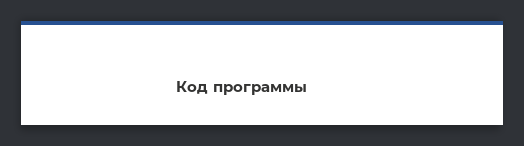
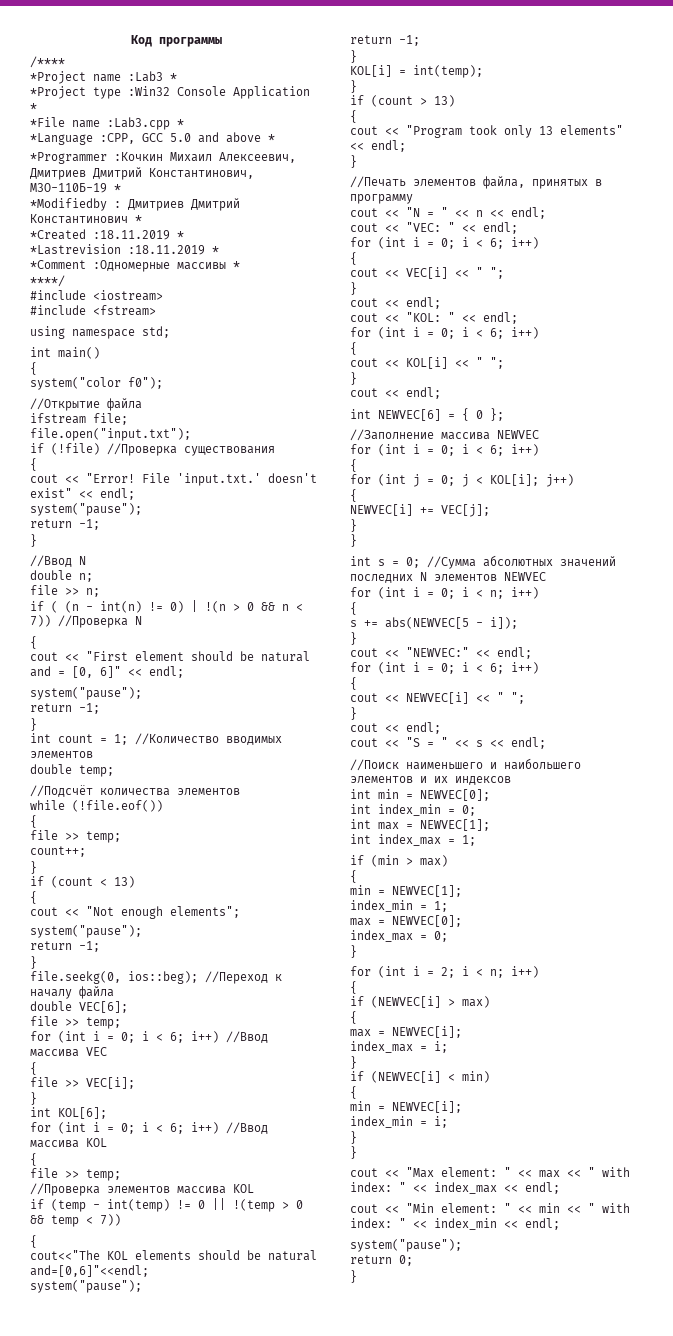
+ /****
+ *Project name :Lab3 *
+ *Project type :Win32 Console Application *
+ *File name :Lab3.cpp *
+ *Language :CPP, GCC 5.0 and above *
+ *Programmer :Кочкин Михаил Алексеевич, Дмитриев Дмитрий Константинович, М3О-110Б-19 *
+ *Modifiedby : Дмитриев Дмитрий Константинович *
+ *Created :18.11.2019 *
+ *Lastrevision :18.11.2019 *
+ *Comment :Одномерные массивы *
+ ****/
+ #include <iostream>
+ #include <fstream>
+ using namespace std;
+ int main()
+ {
+ system("color f0");
+ //Открытие файла
+ ifstream file;
+ file.open("input.txt");
+ if (!file) //Проверка существования
+ {
+ cout << "Error! File 'input.txt.' doesn't exist" << endl;
+ system("pause");
+ return -1;
+ }
+ //Ввод N
+ double n;
+ file >> n;
+ if ( (n - int(n) != 0) | !(n > 0 && n < 7)) //Проверка N
+ {
+ cout << "First element should be natural and = [0, 6]" << endl;
+ system("pause");
+ return -1;
+ }
+ int count = 1; //Количество вводимых элементов
+ double temp;
+ //Подсчёт количества элементов
+ while (!file.eof())
+ {
+ file >> temp;
+ count++;
+ }
+ if (count < 13)
+ {
+ cout << "Not enough elements";
+ system("pause");
+ return -1;
+ }
+ file.seekg(0, ios::beg); //Переход к началу файла
+ double VEC[6];
+ file >> temp;
+ for (int i = 0; i < 6; i++) //Ввод массива VEC
+ {
+ file >> VEC[i];
+ }
+ int KOL[6];
+ for (int i = 0; i < 6; i++) //Ввод массива KOL
+ {
+ file >> temp;
+ //Проверка элементов массива KOL
+ if (temp - int(temp) != 0 || !(temp > 0 && temp < 7))
+ {
+ cout<<"The KOL elements should be natural and=[0,6]"<<endl;
+ system("pause");
+ return -1;
+ }
+ KOL[i] = int(temp);
+ }
+ if (count > 13)
+ {
+ cout << "Program took only 13 elements" << endl;
+ }
+ //Печать элементов файла, принятых в программу
+ cout << "N = " << n << endl;
+ cout << "VEC: " << endl;
+ for (int i = 0; i < 6; i++)
+ {
+ cout << VEC[i] << " ";
+ }
+ cout << endl;
+ cout << "KOL: " << endl;
+ for (int i = 0; i < 6; i++)
+ {
+ cout << KOL[i] << " ";
+ }
+ cout << endl;
+ int NEWVEC[6] = { 0 };
+ //Заполнение массива NEWVEC
+ for (int i = 0; i < 6; i++)
+ {
+ for (int j = 0; j < KOL[i]; j++)
+ {
+ NEWVEC[i] += VEC[j];
+ }
+ }
+ int s = 0; //Сумма абсолютных значений последних N элементов NEWVEC
+ for (int i = 0; i < n; i++)
+ {
+ s += abs(NEWVEC[5 - i]);
+ }
+ cout << "NEWVEC:" << endl;
+ for (int i = 0; i < 6; i++)
+ {
+ cout << NEWVEC[i] << " ";
+ }
+ cout << endl;
+ cout << "S = " << s << endl;
+ //Поиск наименьшего и наибольшего элементов и их индексов
+ int min = NEWVEC[0];
+ int index_min = 0;
+ int max = NEWVEC[1];
+ int index_max = 1;
+ if (min > max)
+ {
+ min = NEWVEC[1];
+ index_min = 1;
+ max = NEWVEC[0];
+ index_max = 0;
+ }
+ for (int i = 2; i < n; i++)
+ {
+ if (NEWVEC[i] > max)
+ {
+ max = NEWVEC[i];
+ index_max = i;
+ }
+ if (NEWVEC[i] < min)
+ {
+ min = NEWVEC[i];
+ index_min = i;
+ }
+ }
+ cout << "Max element: " << max << " with index: " << index_max << endl;
+ cout << "Min element: " << min << " with index: " << index_min << endl;
+ system("pause");
+ return 0;
+ }

